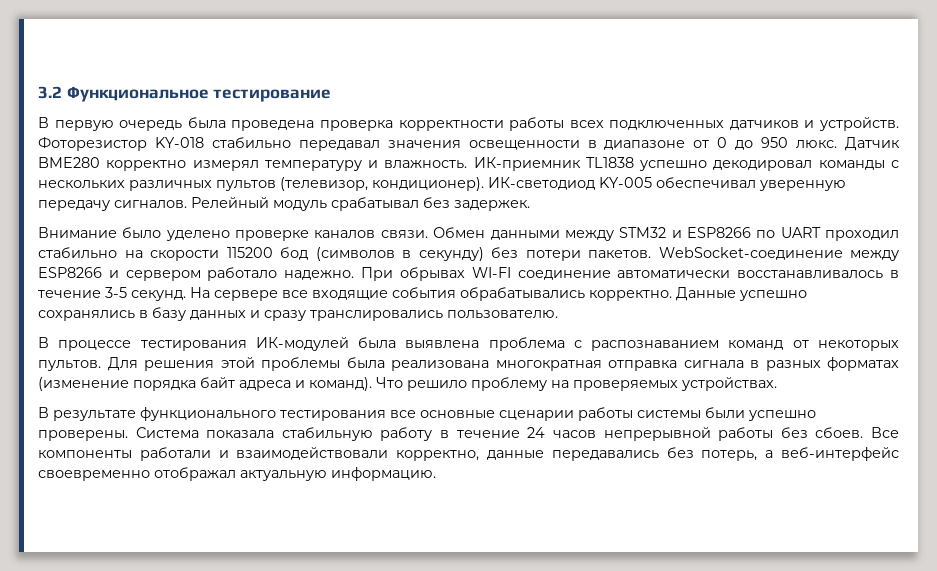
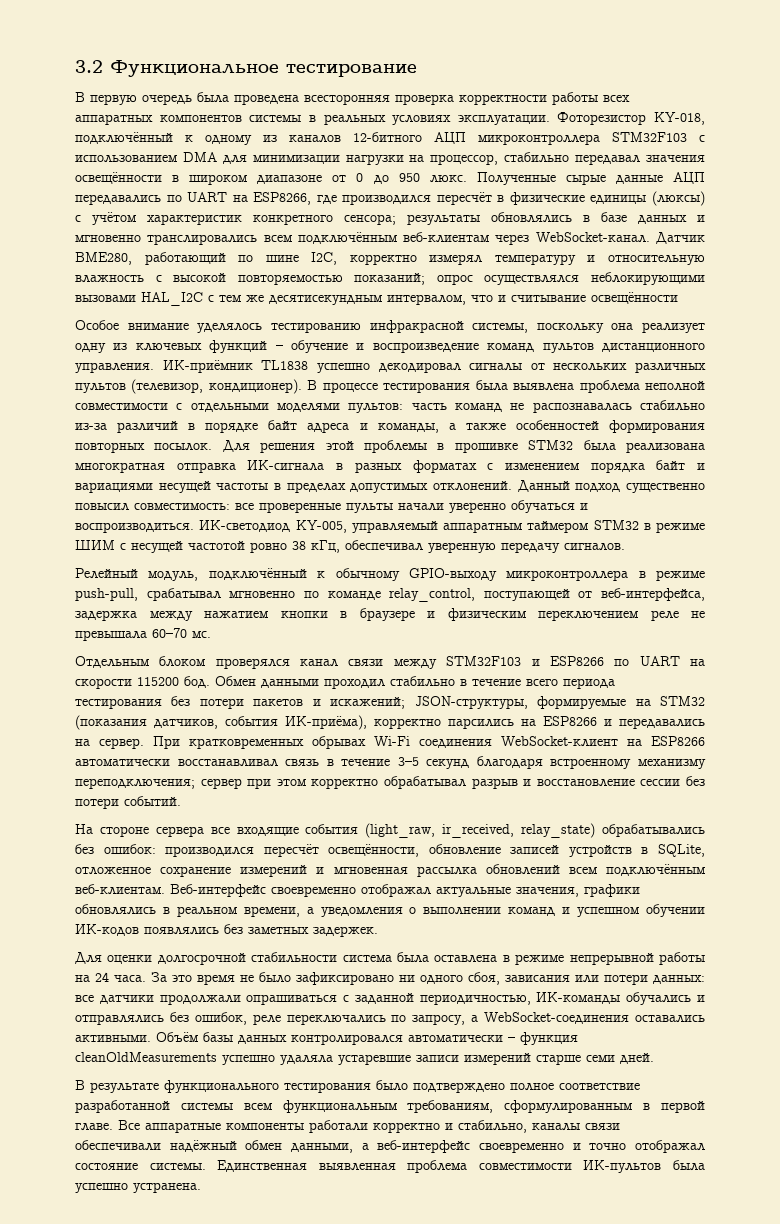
- В первую очередь была проведена проверка корректности работы всех подключенных датчиков и устройств. Фоторезистор KY-018 стабильно передавал значения освещенности в диапазоне от 0 до 950 люкс.
+ В первую очередь была проведена всесторонняя проверка корректности работы всех аппаратных компонентов системы в реальных условиях эксплуатации. Фоторезистор KY-018, подключённый к одному из каналов 12-битного АЦП микроконтроллера STM32F103 с использованием DMA для минимизации нагрузки на процессор, стабильно передавал значения освещённости в широком диапазоне от 0 до 950 люкс.
- Датчик BME280 корректно измерял температуру и влажность. ИК-приемник TL1838 успешно декодировал команды с нескольких различных пультов (телевизор, кондиционер).
+ Полученные сырые данные АЦП передавались по UART на ESP8266, где производился пересчёт в физические единицы (люксы) с учётом характеристик конкретного сенсора; результаты обновлялись в базе данных и мгновенно транслировались всем подключённым веб-клиентам через WebSocket-канал. Датчик BME280, работающий по шине I2C, корректно измерял температуру и относительную влажность с высокой повторяемостью показаний; опрос осуществлялся неблокирующими вызовами HAL_I2C с тем же десятисекундным интервалом, что и считывание освещённости
+ Особое внимание уделялось тестированию инфракрасной системы, поскольку она реализует одну из ключевых функций – обучение и воспроизведение команд пультов дистанционного управления. ИК-приёмник TL1838 успешно декодировал сигналы от нескольких различных пультов (телевизор, кондиционер).
- ИК-светодиод KY-005 обеспечивал уверенную передачу сигналов. Релейный модуль срабатывал без задержек.
- Внимание было уделено проверке каналов связи. Обмен данными между STM32 и ESP8266 по UART проходил стабильно на скорости 115200 бод (символов в секунду) без потери пакетов. WebSocket-соединение между ESP8266 и сервером работало надежно. При обрывах WI-FI соединение автоматически восстанавливалось в течение 3-5 секунд. На сервере все входящие события обрабатывались корректно. Данные успешно сохранялись в базу данных и сразу транслировались пользователю.
- В процессе тестирования ИК-модулей была выявлена проблема с распознаванием команд от некоторых пультов. Для решения этой проблемы была реализована многократная отправка сигнала в разных форматах (изменение порядка байт адреса и команд). Что решило проблему на проверяемых устройствах.
- В результате функционального тестирования все основные сценарии работы системы были успешно проверены. Система показала стабильную работу в течение 24 часов непрерывной работы без сбоев. Все компоненты работали и взаимодействовали корректно, данные передавались без потерь, а веб-интерфейс своевременно отображал актуальную информацию.
+ В процессе тестирования была выявлена проблема неполной совместимости с отдельными моделями пультов: часть команд не распознавалась стабильно из-за различий в порядке байт адреса и команды, а также особенностей формирования повторных посылок. Для решения этой проблемы в прошивке STM32 была реализована многократная отправка ИК-сигнала в разных форматах с изменением порядка байт и вариациями несущей частоты в пределах допустимых отклонений. Данный подход существенно повысил совместимость: все проверенные пульты начали уверенно обучаться и воспроизводиться. ИК-светодиод KY-005, управляемый аппаратным таймером STM32 в режиме ШИМ с несущей частотой ровно 38 кГц, обеспечивал уверенную передачу сигналов.
+ Релейный модуль, подключённый к обычному GPIO-выходу микроконтроллера в режиме push-pull, срабатывал мгновенно по команде relay_control, поступающей от веб-интерфейса, задержка между нажатием кнопки в браузере и физическим переключением реле не превышала 60–70 мс.
+ Отдельным блоком проверялся канал связи между STM32F103 и ESP8266 по UART на скорости 115200 бод. Обмен данными проходил стабильно в течение всего периода тестирования без потери пакетов и искажений; JSON-структуры, формируемые на STM32 (показания датчиков, события ИК-приёма), корректно парсились на ESP8266 и передавались на сервер. При кратковременных обрывах Wi-Fi соединения WebSocket-клиент на ESP8266 автоматически восстанавливал связь в течение 3–5 секунд благодаря встроенному механизму переподключения; сервер при этом корректно обрабатывал разрыв и восстановление сессии без потери событий.
+ На стороне сервера все входящие события (light_raw, ir_received, relay_state) обрабатывались без ошибок: производился пересчёт освещённости, обновление записей устройств в SQLite, отложенное сохранение измерений и мгновенная рассылка обновлений всем подключённым веб-клиентам. Веб-интерфейс своевременно отображал актуальные значения, графики обновлялись в реальном времени, а уведомления о выполнении команд и успешном обучении ИК-кодов появлялись без заметных задержек.
+ Для оценки долгосрочной стабильности система была оставлена в режиме непрерывной работы на 24 часа. За это время не было зафиксировано ни одного сбоя, зависания или потери данных: все датчики продолжали опрашиваться с заданной периодичностью, ИК-команды обучались и отправлялись без ошибок, реле переключались по запросу, а WebSocket-соединения оставались активными. Объём базы данных контролировался автоматически – функция cleanOldMeasurements успешно удаляла устаревшие записи измерений старше семи дней.
+ В результате функционального тестирования было подтверждено полное соответствие разработанной системы всем функциональным требованиям, сформулированным в первой главе. Все аппаратные компоненты работали корректно и стабильно, каналы связи обеспечивали надёжный обмен данными, а веб-интерфейс своевременно и точно отображал состояние системы. Единственная выявленная проблема совместимости ИК-пультов была успешно устранена.

